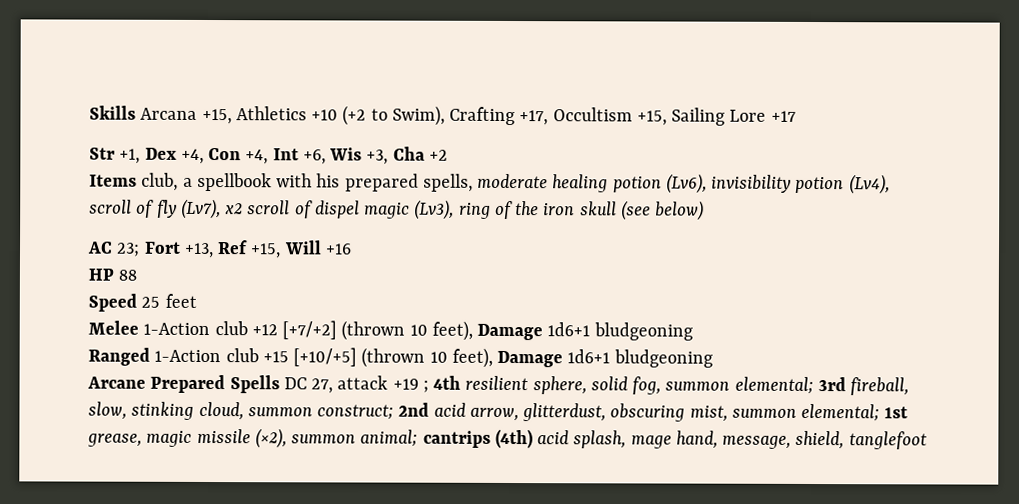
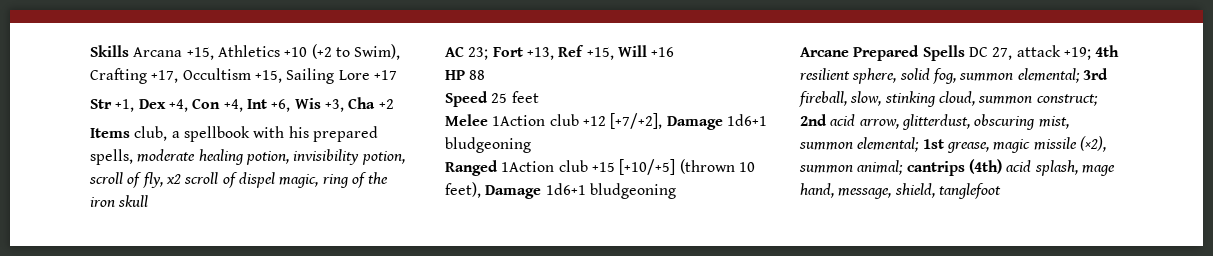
- Items club, a spellbook with his prepared spells, moderate healing potion (Lv6), invisibility potion (Lv4), scroll of fly (Lv7), x2 scroll of dispel magic (Lv3), ring of the iron skull (see below)
+ Items club, a spellbook with his prepared spells, moderate healing potion, invisibility potion, scroll of fly, x2 scroll of dispel magic, ring of the iron skull
- Melee 1-Action club +12 [+7/+2] (thrown 10 feet), Damage 1d6+1 bludgeoning
+ Melee 1Action club +12 [+7/+2], Damage 1d6+1 bludgeoning
- Ranged 1-Action club +15 [+10/+5] (thrown 10 feet), Damage 1d6+1 bludgeoning
+ Ranged 1Action club +15 [+10/+5] (thrown 10 feet), Damage 1d6+1 bludgeoning
- Arcane Prepared Spells DC 27, attack +19 ; 4th resilient sphere, solid fog, summon elemental; 3rd fireball, slow, stinking cloud, summon construct; 2nd acid arrow, glitterdust, obscuring mist, summon elemental; 1st grease, magic missile (×2), summon animal; cantrips (4th) acid splash, mage hand, message, shield, tanglefoot
+ Arcane Prepared Spells DC 27, attack +19; 4th resilient sphere, solid fog, summon elemental; 3rd fireball, slow, stinking cloud, summon construct; 2nd acid arrow, glitterdust, obscuring mist, summon elemental; 1st grease, magic missile (×2), summon animal; cantrips (4th) acid splash, mage hand, message, shield, tanglefoot

